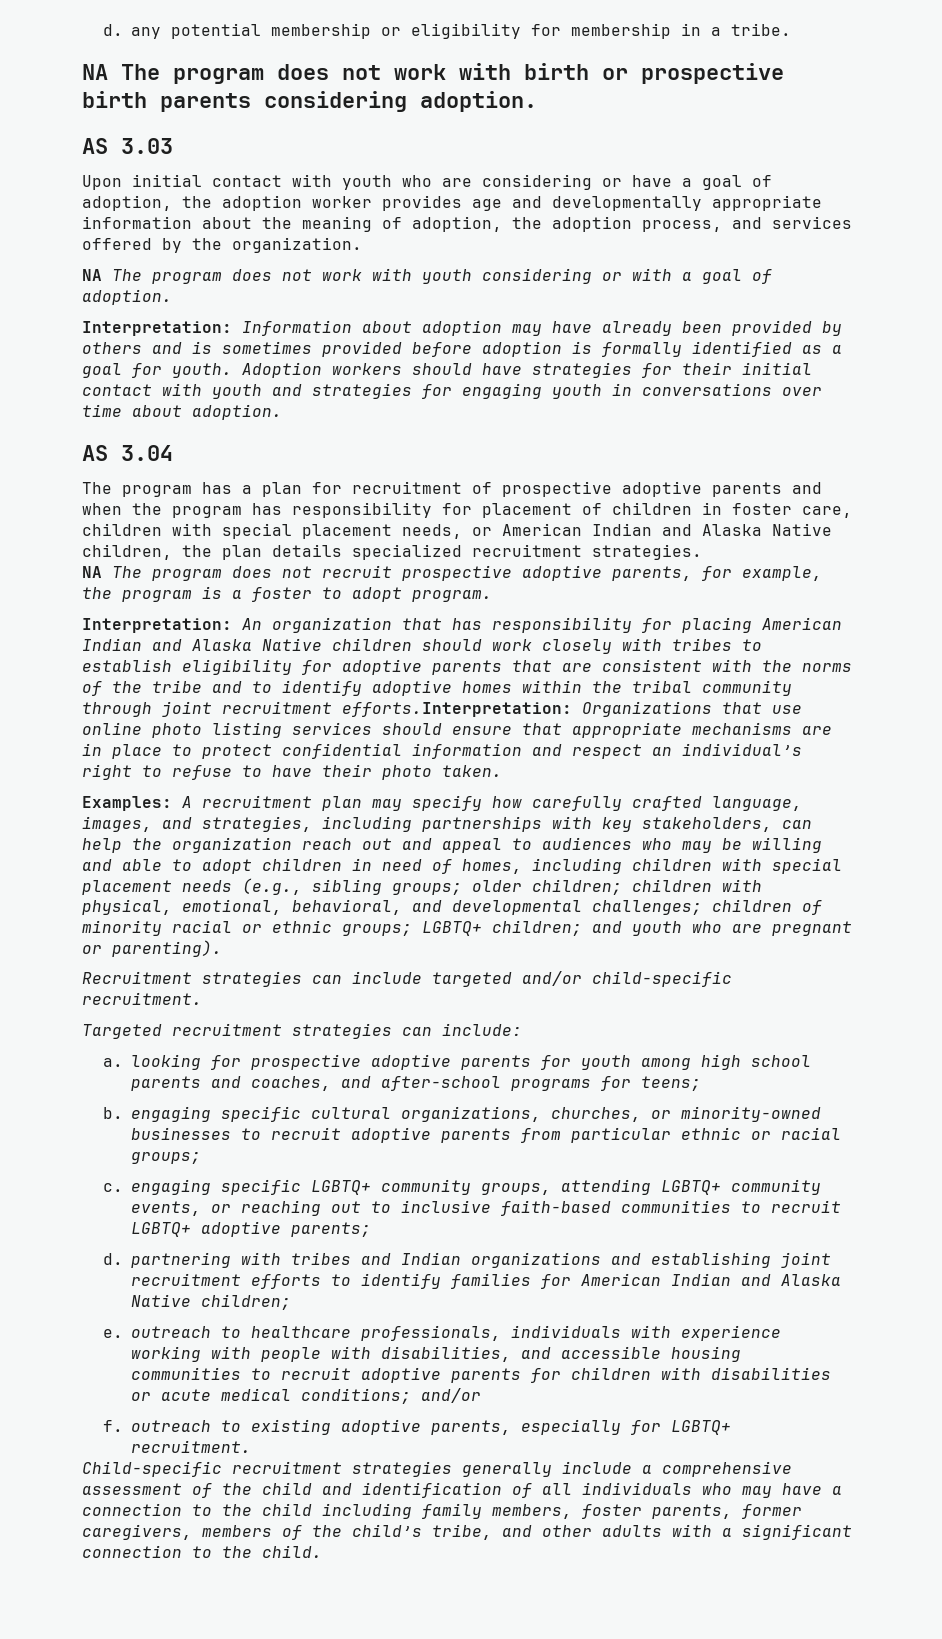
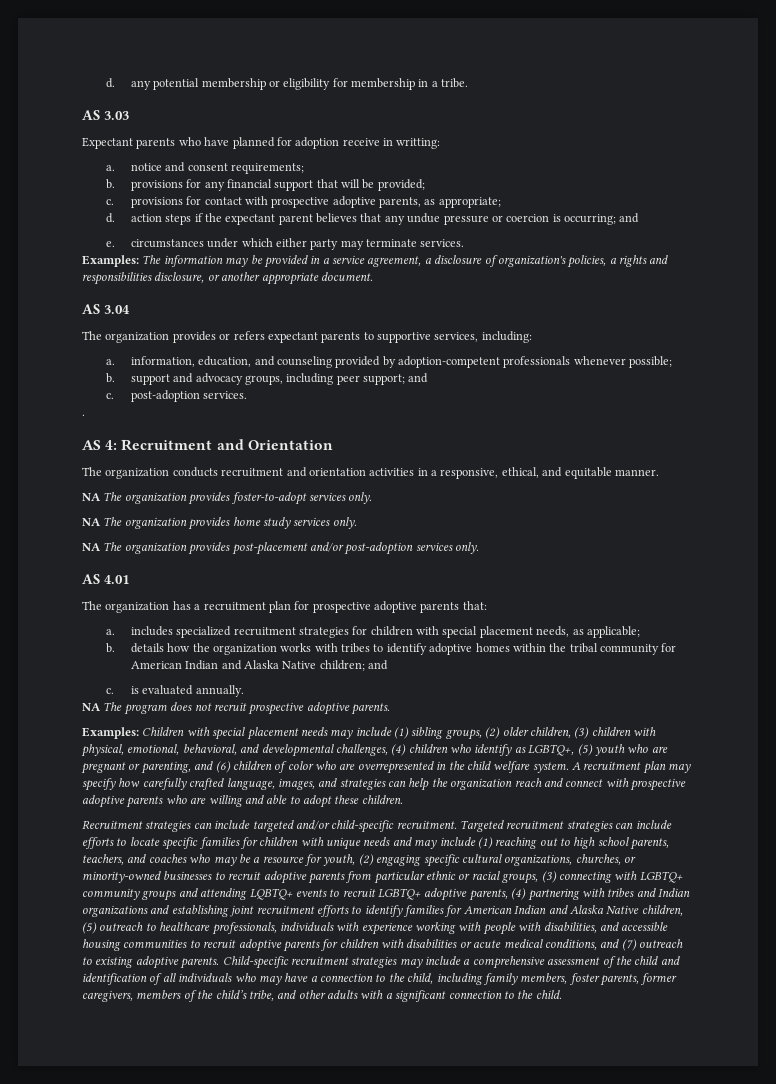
- NA The program does not work with birth or prospective birth parents considering adoption.
  AS 3.03
- Upon initial contact with youth who are considering or have a goal of adoption, the adoption worker provides age and developmentally appropriate information about the meaning of adoption, the adoption process, and services offered by the organization.
- NA The program does not work with youth considering or with a goal of adoption.
- Interpretation: Information about adoption may have already been provided by others and is sometimes provided before adoption is formally identified as a goal for youth. Adoption workers should have strategies for their initial contact with youth and strategies for engaging youth in conversations over time about adoption.
+ Expectant parents who have planned for adoption receive in writting:
+ a. notice and consent requirements;
+ b. provisions for any financial support that will be provided;
+ c. provisions for contact with prospective adoptive parents, as appropriate;
+ d. action steps if the expectant parent believes that any undue pressure or coercion is occurring; and
+ e. circumstances under which either party may terminate services.
+ Examples: The information may be provided in a service agreement, a disclosure of organization's policies, a rights and responsibilities disclosure, or another appropriate document.
  AS 3.04
- The program has a plan for recruitment of prospective adoptive parents and when the program has responsibility for placement of children in foster care, children with special placement needs, or American Indian and Alaska Native children, the plan details specialized recruitment strategies.
+ The organization provides or refers expectant parents to supportive services, including:
+ a. information, education, and counseling provided by adoption-competent professionals whenever possible;
+ b. support and advocacy groups, including peer support; and
+ c. post-adoption services.
+ .
+ AS 4: Recruitment and Orientation
+ The organization conducts recruitment and orientation activities in a responsive, ethical, and equitable manner.
+ NA The organization provides foster-to-adopt services only.
+ NA The organization provides home study services only.
+ NA The organization provides post-placement and/or post-adoption services only.
+ AS 4.01
+ The organization has a recruitment plan for prospective adoptive parents that:
+ a. includes specialized recruitment strategies for children with special placement needs, as applicable;
+ b. details how the organization works with tribes to identify adoptive homes within the tribal community for American Indian and Alaska Native children; and
+ c. is evaluated annually.
- NA The program does not recruit prospective adoptive parents, for example, the program is a foster to adopt program.
- Interpretation: An organization that has responsibility for placing American Indian and Alaska Native children should work closely with tribes to establish eligibility for adoptive parents that are consistent with the norms of the tribe and to identify adoptive homes within the tribal community through joint recruitment efforts.Interpretation: Organizations that use online photo listing services should ensure that appropriate mechanisms are in place to protect confidential information and respect an individual’s right to refuse to have their photo taken.
- Examples: A recruitment plan may specify how carefully crafted language, images, and strategies, including partnerships with key stakeholders, can help the organization reach out and appeal to audiences who may be willing and able to adopt children in need of homes, including children with special placement needs (e.g., sibling groups; older children; children with physical, emotional, behavioral, and developmental challenges; children of minority racial or ethnic groups; LGBTQ+ children; and youth who are pregnant or parenting).
+ NA The program does not recruit prospective adoptive parents.
+ Examples: Children with special placement needs may include (1) sibling groups, (2) older children, (3) children with physical, emotional, behavioral, and developmental challenges, (4) children who identify as LGBTQ+, (5) youth who are pregnant or parenting, and (6) children of color who are overrepresented in the child welfare system. A recruitment plan may specify how carefully crafted language, images, and strategies can help the organization reach and connect with prospective adoptive parents who are willing and able to adopt these children.
- Recruitment strategies can include targeted and/or child-specific recruitment.
- Targeted recruitment strategies can include:
- a. looking for prospective adoptive parents for youth among high school parents and coaches, and after-school programs for teens;
- b. engaging specific cultural organizations, churches, or minority-owned businesses to recruit adoptive parents from particular ethnic or racial groups;
- c. engaging specific LGBTQ+ community groups, attending LGBTQ+ community events, or reaching out to inclusive faith-based communities to recruit LGBTQ+ adoptive parents;
- d. partnering with tribes and Indian organizations and establishing joint recruitment efforts to identify families for American Indian and Alaska Native children;
- e. outreach to healthcare professionals, individuals with experience working with people with disabilities, and accessible housing communities to recruit adoptive parents for children with disabilities or acute medical conditions; and/or
- f. outreach to existing adoptive parents, especially for LGBTQ+ recruitment.
- Child-specific recruitment strategies generally include a comprehensive assessment of the child and identification of all individuals who may have a connection to the child including family members, foster parents, former caregivers, members of the child’s tribe, and other adults with a significant connection to the child.
+ Recruitment strategies can include targeted and/or child-specific recruitment. Targeted recruitment strategies can include efforts to locate specific families for children with unique needs and may include (1) reaching out to high school parents, teachers, and coaches who may be a resource for youth, (2) engaging specific cultural organizations, churches, or minority-owned businesses to recruit adoptive parents from particular ethnic or racial groups, (3) connecting with LGBTQ+ community groups and attending LQBTQ+ events to recruit LGBTQ+ adoptive parents, (4) partnering with tribes and Indian organizations and establishing joint recruitment efforts to identify families for American Indian and Alaska Native children, (5) outreach to healthcare professionals, individuals with experience working with people with disabilities, and accessible housing communities to recruit adoptive parents for children with disabilities or acute medical conditions, and (7) outreach to existing adoptive parents. Child-specific recruitment strategies may include a comprehensive assessment of the child and identification of all individuals who may have a connection to the child, including family members, foster parents, former caregivers, members of the child’s tribe, and other adults with a significant connection to the child.

